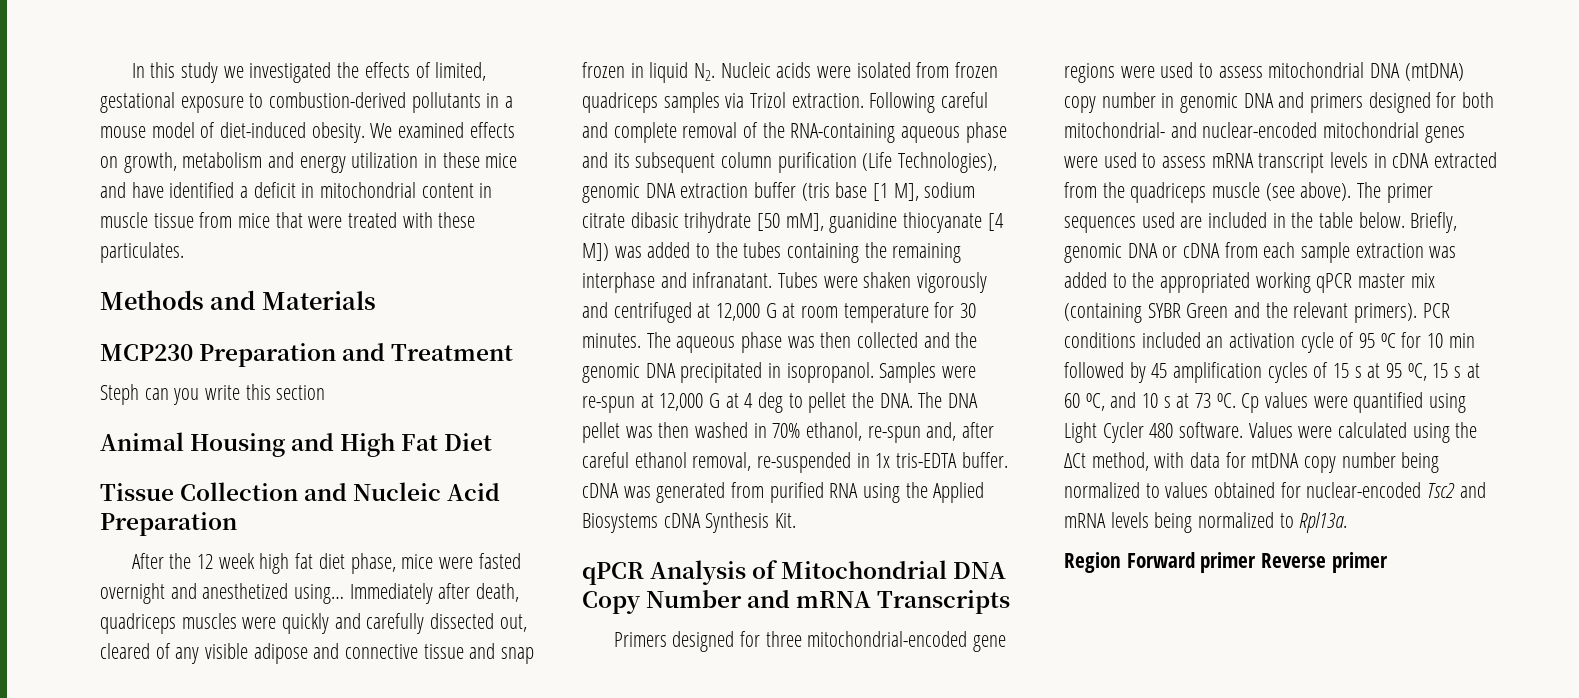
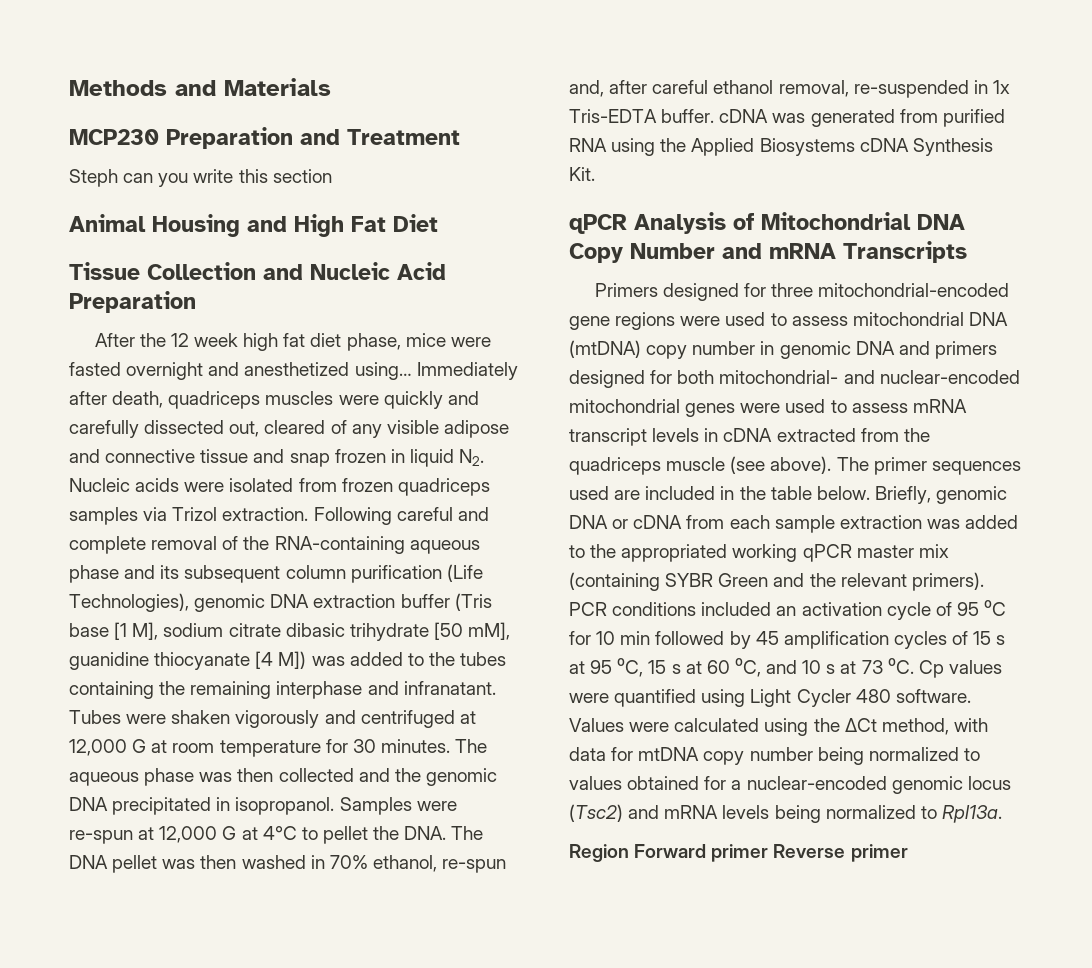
- In this study we investigated the effects of limited, gestational exposure to combustion-derived pollutants in a mouse model of diet-induced obesity. We examined effects on growth, metabolism and energy utilization in these mice and have identified a deficit in mitochondrial content in muscle tissue from mice that were treated with these particulates.
- Following careful and complete removal of the RNA-containing aqueous phase and its subsequent column purification (Life Technologies), genomic DNA extraction buffer (tris base [1 M], sodium citrate dibasic trihydrate [50 mM], guanidine thiocyanate [4 M]) was added to the tubes containing the remaining interphase and infranatant.
+ Following careful and complete removal of the RNA-containing aqueous phase and its subsequent column purification (Life Technologies), genomic DNA extraction buffer (Tris base [1 M], sodium citrate dibasic trihydrate [50 mM], guanidine thiocyanate [4 M]) was added to the tubes containing the remaining interphase and infranatant.
- Samples were re-spun at 12,000 G at 4 deg to pellet the DNA. The DNA pellet was then washed in 70% ethanol, re-spun and, after careful ethanol removal, re-suspended in 1x tris-EDTA buffer. cDNA was generated from purified RNA using the Applied Biosystems cDNA Synthesis Kit.
+ Samples were re-spun at 12,000 G at 4°C to pellet the DNA. The DNA pellet was then washed in 70% ethanol, re-spun and, after careful ethanol removal, re-suspended in 1x Tris-EDTA buffer. cDNA was generated from purified RNA using the Applied Biosystems cDNA Synthesis Kit.
- Values were calculated using the ∆Ct method, with data for mtDNA copy number being normalized to values obtained for nuclear-encoded Tsc2 and mRNA levels being normalized to Rpl13a.
+ Values were calculated using the ∆Ct method, with data for mtDNA copy number being normalized to values obtained for a nuclear-encoded genomic locus (Tsc2) and mRNA levels being normalized to Rpl13a.

